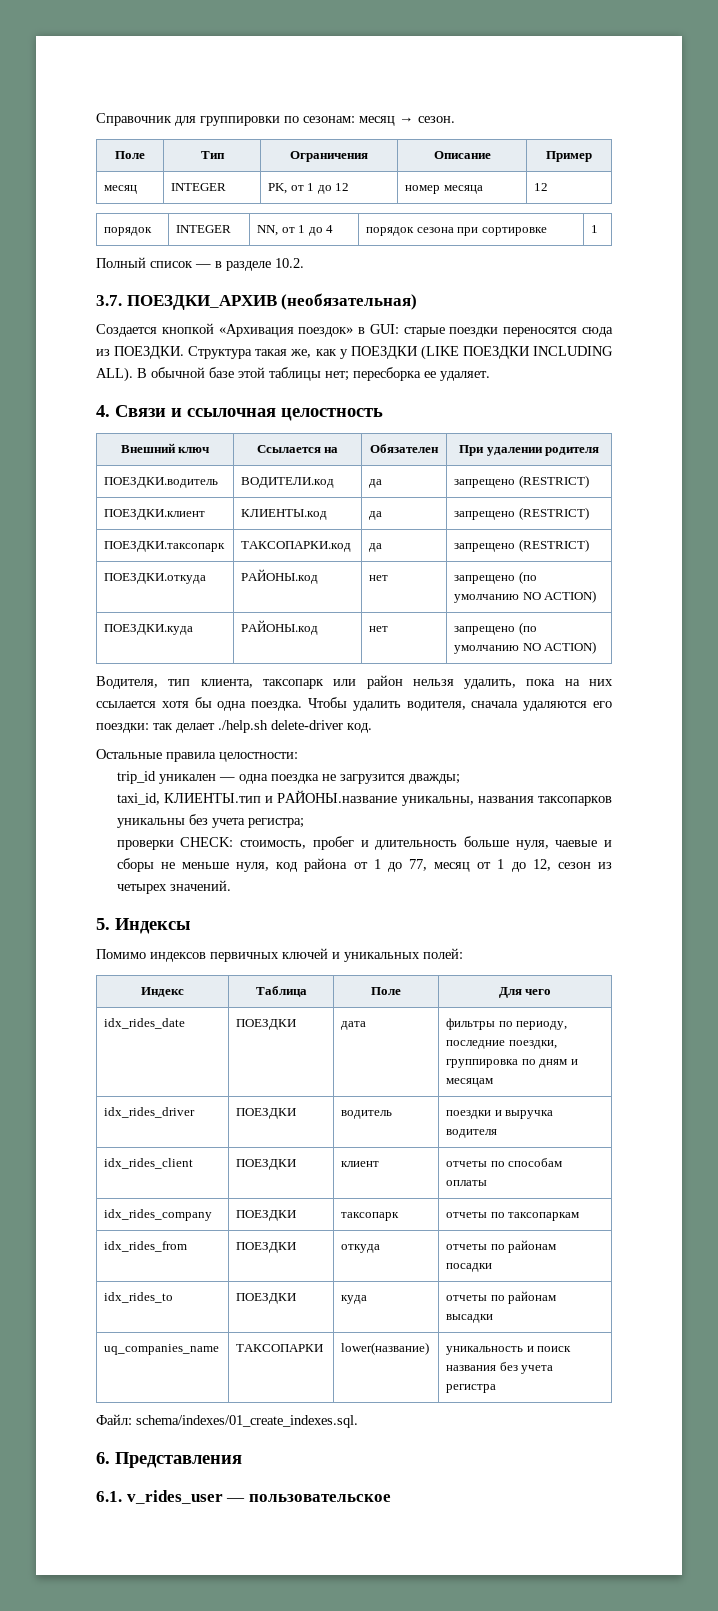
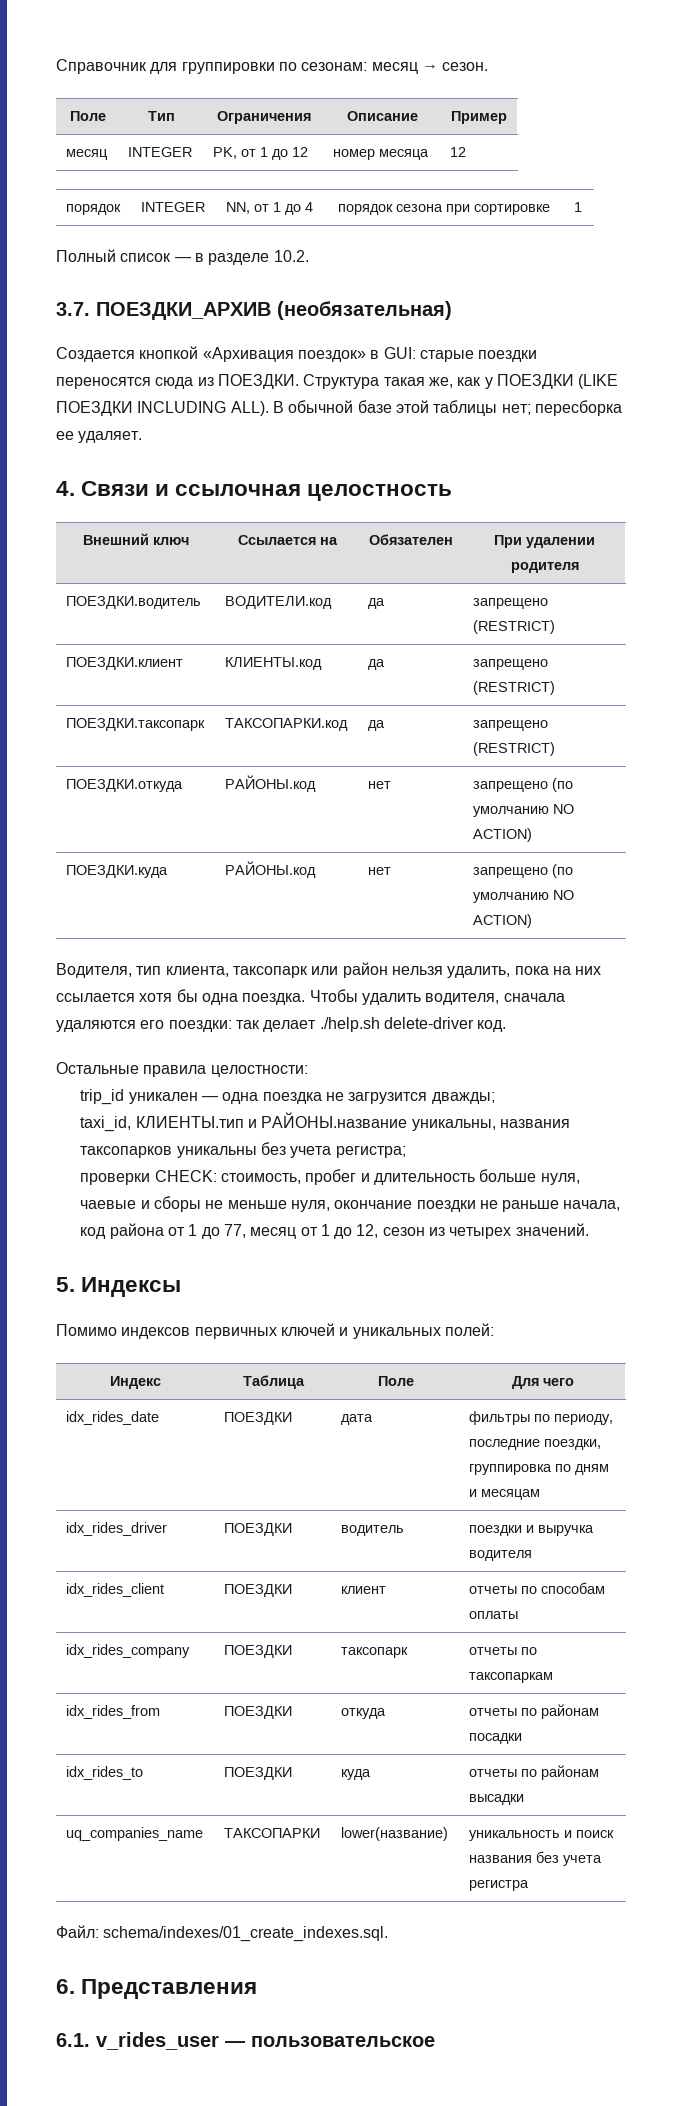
- проверки CHECK: стоимость, пробег и длительность больше нуля, чаевые и сборы не меньше нуля, код района от 1 до 77, месяц от 1 до 12, сезон из четырех значений.
+ проверки CHECK: стоимость, пробег и длительность больше нуля, чаевые и сборы не меньше нуля, окончание поездки не раньше начала, код района от 1 до 77, месяц от 1 до 12, сезон из четырех значений.

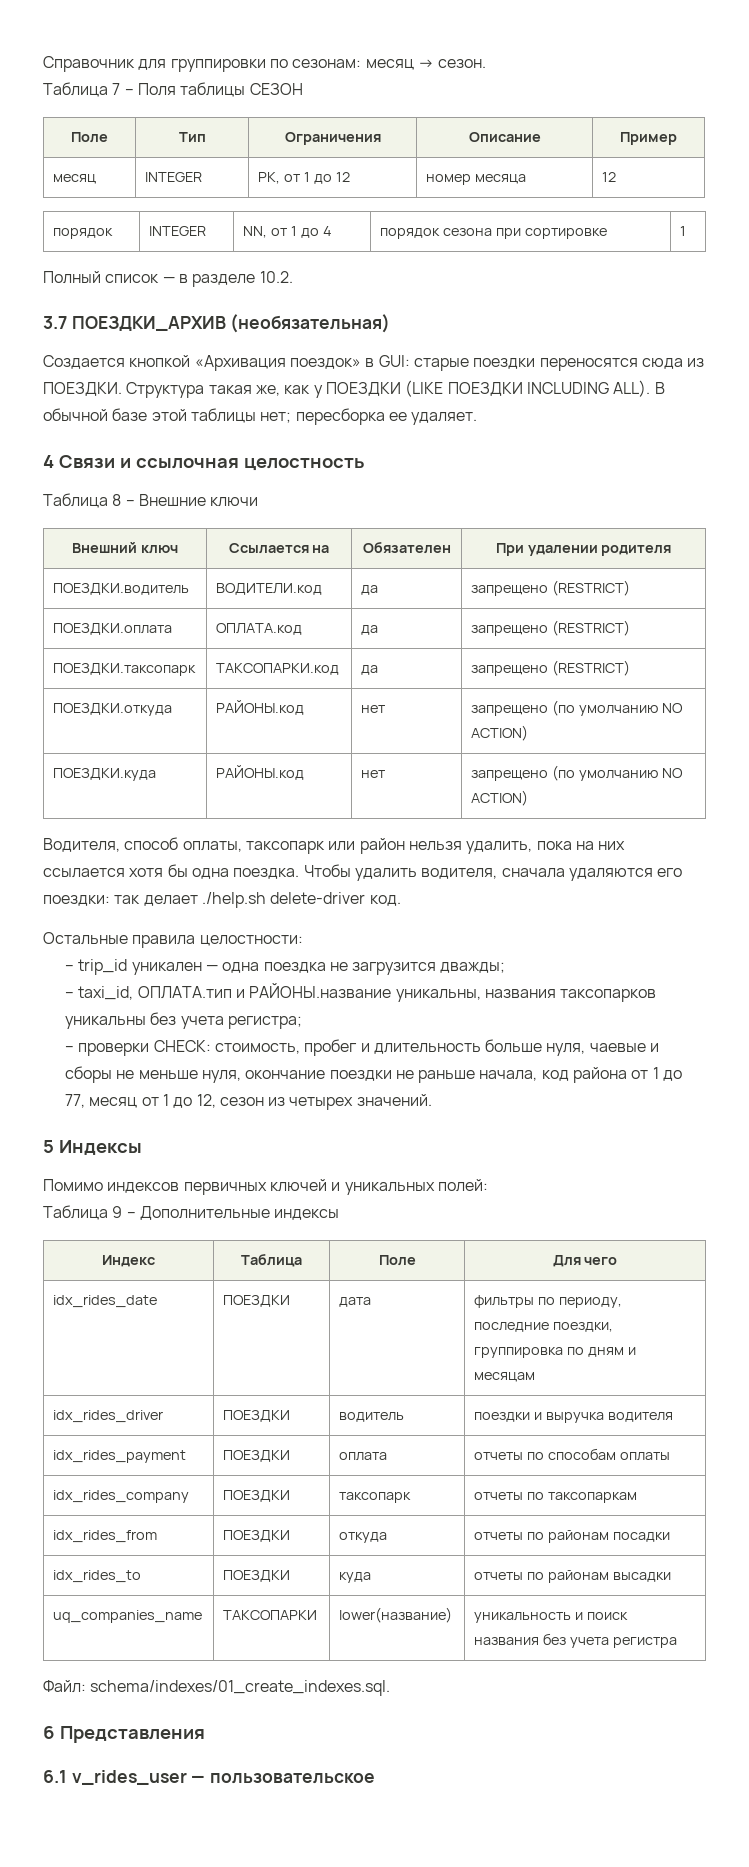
+ Таблица 7 – Поля таблицы СЕЗОН
- 3.7. ПОЕЗДКИ_АРХИВ (необязательная)
+ 3.7 ПОЕЗДКИ_АРХИВ (необязательная)
- 4. Связи и ссылочная целостность
+ 4 Связи и ссылочная целостность
+ Таблица 8 – Внешние ключи
- ПОЕЗДКИ.клиент | КЛИЕНТЫ.код | да | запрещено (RESTRICT)
+ ПОЕЗДКИ.оплата | ОПЛАТА.код | да | запрещено (RESTRICT)
- Водителя, тип клиента, таксопарк или район нельзя удалить, пока на них ссылается хотя бы одна поездка.
+ Водителя, способ оплаты, таксопарк или район нельзя удалить, пока на них ссылается хотя бы одна поездка.
- trip_id уникален — одна поездка не загрузится дважды;
+ – trip_id уникален — одна поездка не загрузится дважды;
- taxi_id, КЛИЕНТЫ.тип и РАЙОНЫ.название уникальны, названия таксопарков уникальны без учета регистра;
+ – taxi_id, ОПЛАТА.тип и РАЙОНЫ.название уникальны, названия таксопарков уникальны без учета регистра;
- проверки CHECK: стоимость, пробег и длительность больше нуля, чаевые и сборы не меньше нуля, окончание поездки не раньше начала, код района от 1 до 77, месяц от 1 до 12, сезон из четырех значений.
+ – проверки CHECK: стоимость, пробег и длительность больше нуля, чаевые и сборы не меньше нуля, окончание поездки не раньше начала, код района от 1 до 77, месяц от 1 до 12, сезон из четырех значений.
- 5. Индексы
+ 5 Индексы
+ Таблица 9 – Дополнительные индексы
- idx_rides_client | ПОЕЗДКИ | клиент | отчеты по способам оплаты
+ idx_rides_payment | ПОЕЗДКИ | оплата | отчеты по способам оплаты
- 6. Представления
+ 6 Представления
- 6.1. v_rides_user — пользовательское
+ 6.1 v_rides_user — пользовательское

